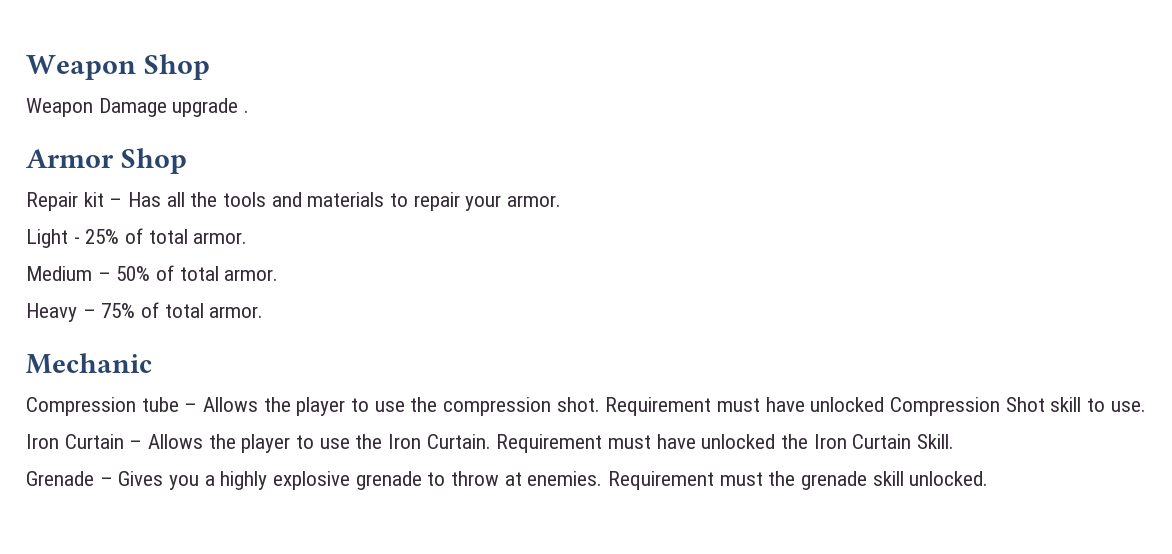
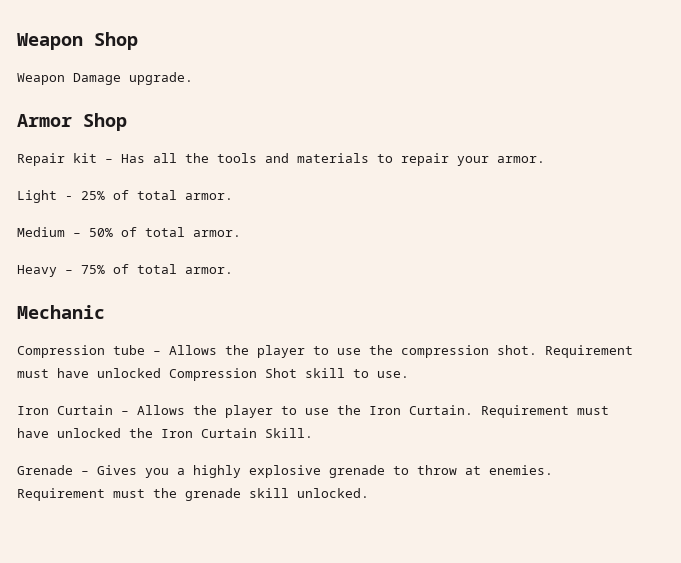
- Weapon Damage upgrade .
+ Weapon Damage upgrade.

